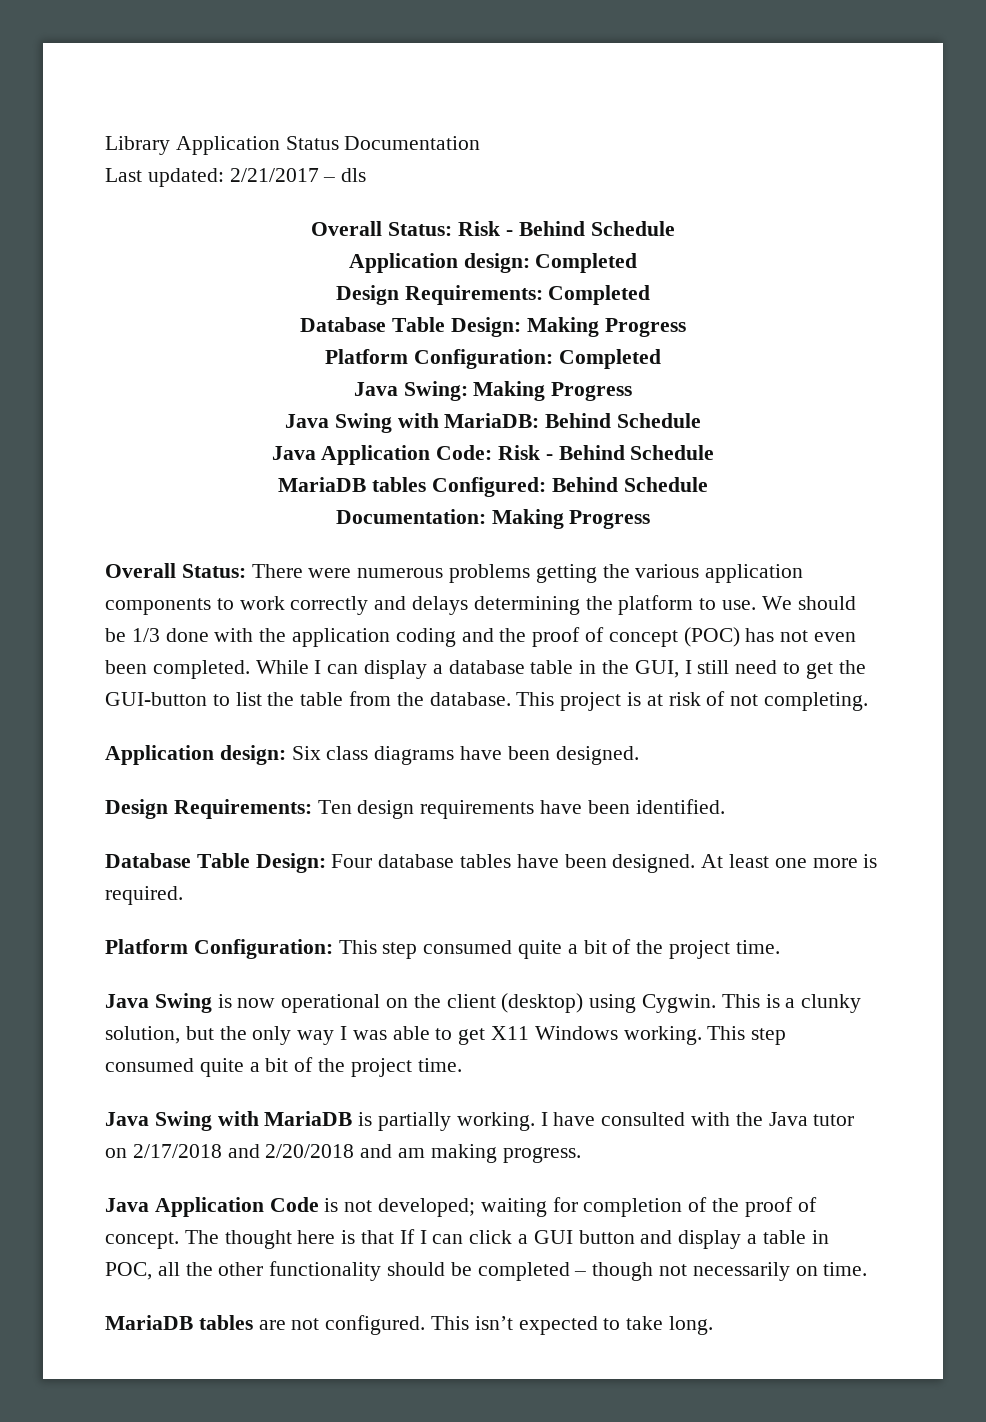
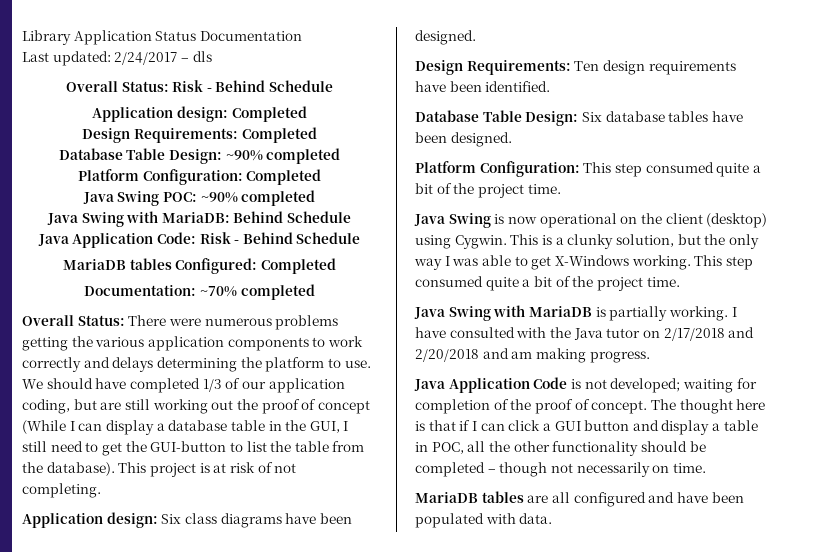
- Last updated: 2/21/2017 – dls
+ Last updated: 2/24/2017 – dls
- Database Table Design: Making Progress
+ Database Table Design: ~90% completed
- Java Swing: Making Progress
+ Java Swing POC: ~90% completed
- MariaDB tables Configured: Behind Schedule
+ MariaDB tables Configured: Completed
- Documentation: Making Progress
+ Documentation: ~70% completed
- We should be 1/3 done with the application coding and the proof of concept (POC) has not even been completed. While I can display a database table in the GUI, I still need to get the GUI-button to list the table from the database.
+ We should have completed 1/3 of our application coding, but are still working out the proof of concept (While I can display a database table in the GUI, I still need to get the GUI-button to list the table from the database).
- Database Table Design: Four database tables have been designed. At least one more is required.
+ Database Table Design: Six database tables have been designed.
- This is a clunky solution, but the only way I was able to get X11 Windows working.
+ This is a clunky solution, but the only way I was able to get X-Windows working.
- The thought here is that If I can click a GUI button and display a table in POC, all the other functionality should be completed – though not necessarily on time.
+ The thought here is that if I can click a GUI button and display a table in POC, all the other functionality should be completed – though not necessarily on time.
- MariaDB tables are not configured. This isn’t expected to take long.
+ MariaDB tables are all configured and have been populated with data.

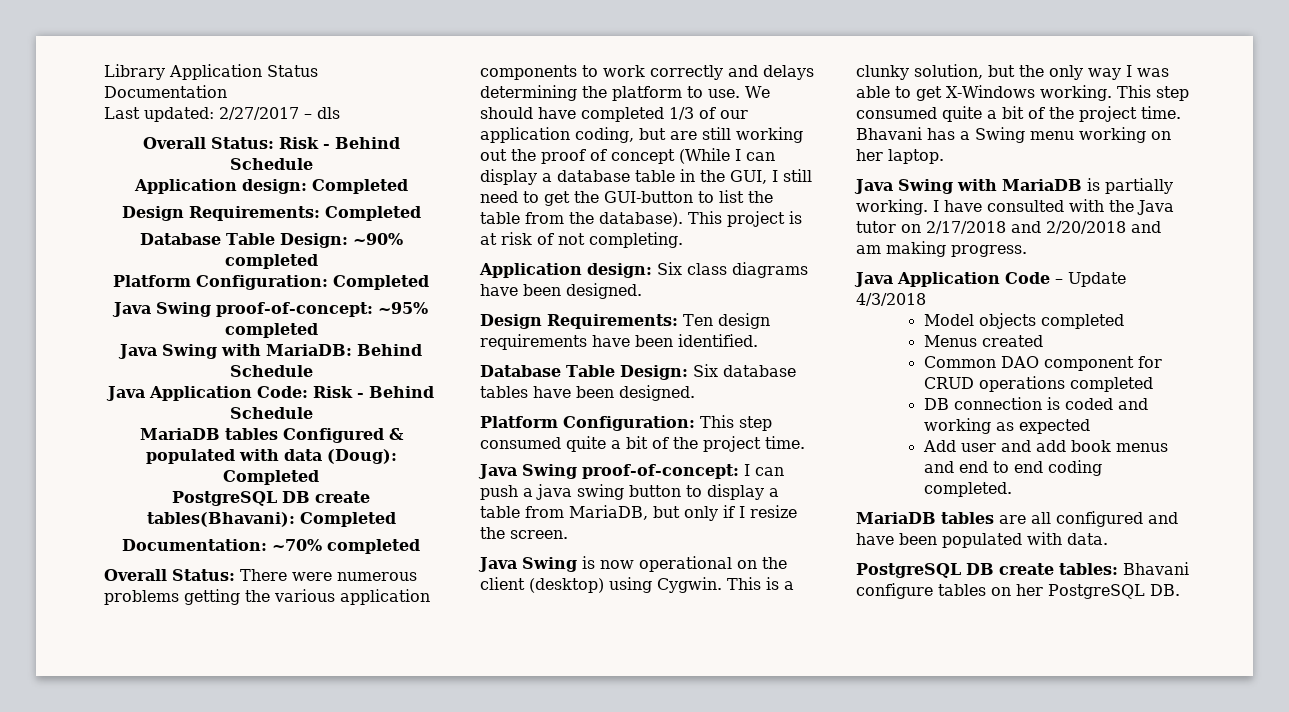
- Last updated: 2/24/2017 – dls
+ Last updated: 2/27/2017 – dls
- Java Swing POC: ~90% completed
+ Java Swing proof-of-concept: ~95% completed
- MariaDB tables Configured: Completed
+ MariaDB tables Configured & populated with data (Doug): Completed
+ PostgreSQL DB create tables(Bhavani): Completed
+ Java Swing proof-of-concept: I can push a java swing button to display a table from MariaDB, but only if I resize the screen.
+ Bhavani has a Swing menu working on her laptop.
- Java Application Code is not developed; waiting for completion of the proof of concept. The thought here is that if I can click a GUI button and display a table in POC, all the other functionality should be completed – though not necessarily on time.
+ Java Application Code – Update 4/3/2018
+ Model objects completed
+ Menus created
+ Common DAO component for CRUD operations completed
+ DB connection is coded and working as expected
+ Add user and add book menus and end to end coding completed.
+ PostgreSQL DB create tables: Bhavani configure tables on her PostgreSQL DB.

